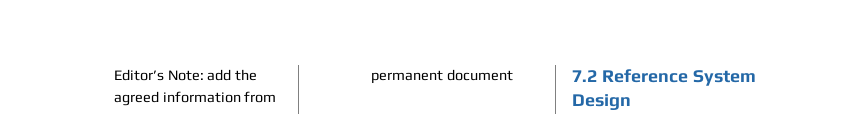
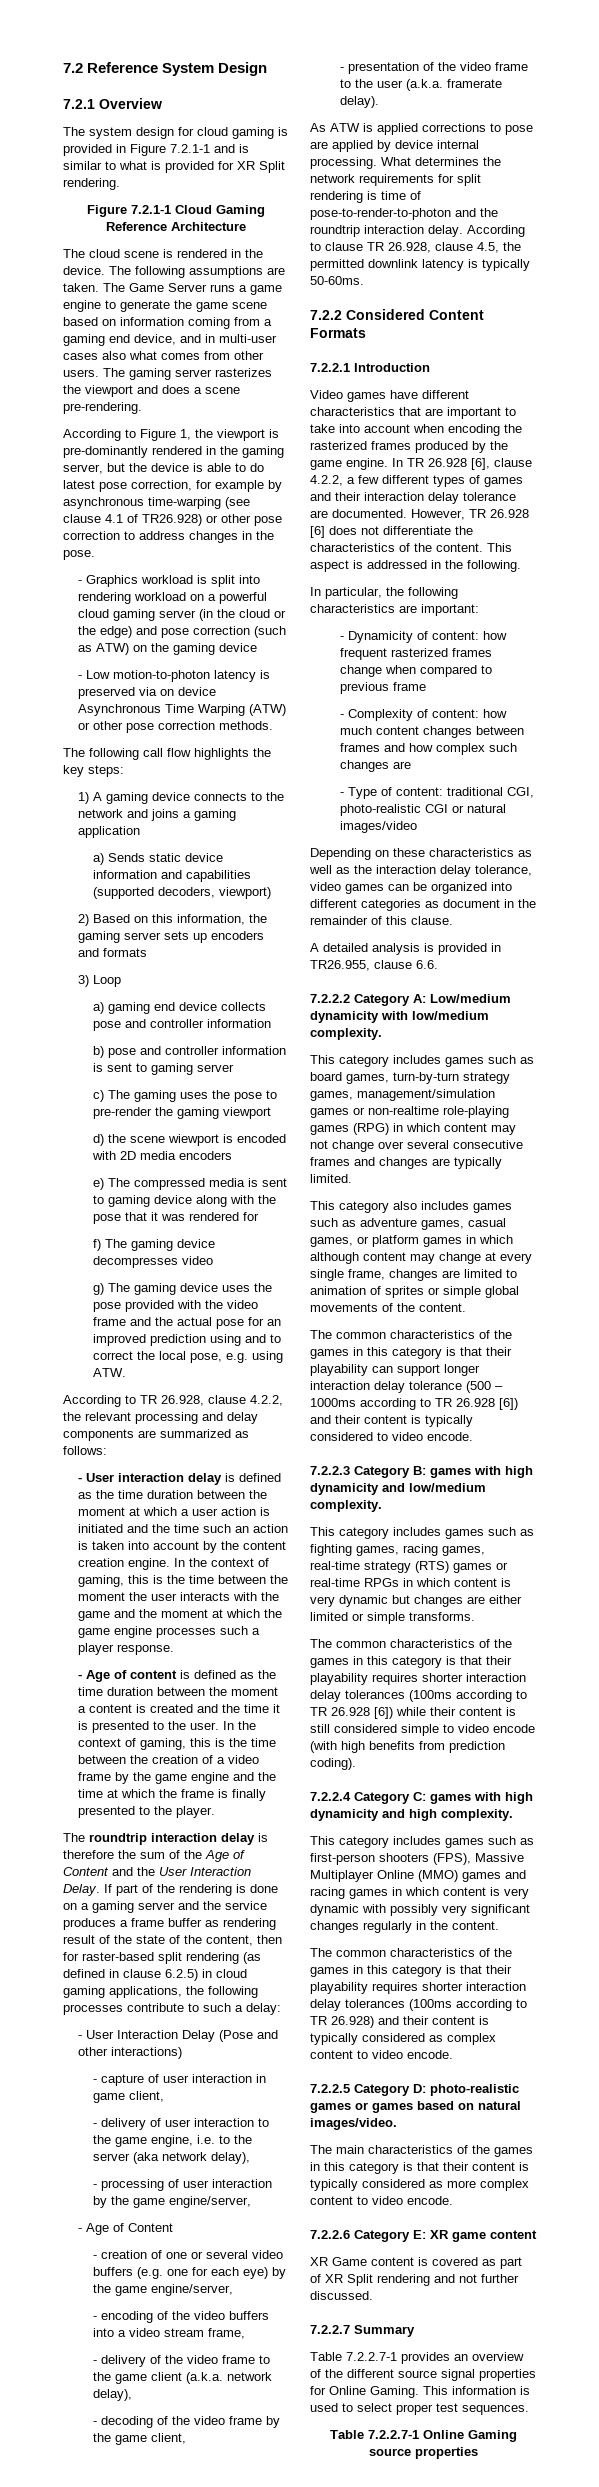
- Editor’s Note: add the agreed information from permanent document
  7.2 Reference System Design
+ 7.2.1 Overview
+ The system design for cloud gaming is provided in Figure 7.2.1-1 and is similar to what is provided for XR Split rendering.
+ Figure 7.2.1-1 Cloud Gaming Reference Architecture
+ The cloud scene is rendered in the device. The following assumptions are taken. The Game Server runs a game engine to generate the game scene based on information coming from a gaming end device, and in multi-user cases also what comes from other users. The gaming server rasterizes the viewport and does a scene pre-rendering.
+ According to Figure 1, the viewport is pre-dominantly rendered in the gaming server, but the device is able to do latest pose correction, for example by asynchronous time-warping (see clause 4.1 of TR26.928) or other pose correction to address changes in the pose.
+ - Graphics workload is split into rendering workload on a powerful cloud gaming server (in the cloud or the edge) and pose correction (such as ATW) on the gaming device
+ - Low motion-to-photon latency is preserved via on device Asynchronous Time Warping (ATW) or other pose correction methods.
+ The following call flow highlights the key steps:
+ 1) A gaming device connects to the network and joins a gaming application
+ a) Sends static device information and capabilities (supported decoders, viewport)
+ 2) Based on this information, the gaming server sets up encoders and formats
+ 3) Loop
+ a) gaming end device collects pose and controller information
+ b) pose and controller information is sent to gaming server
+ c) The gaming uses the pose to pre-render the gaming viewport
+ d) the scene wiewport is encoded with 2D media encoders
+ e) The compressed media is sent to gaming device along with the pose that it was rendered for
+ f) The gaming device decompresses video
+ g) The gaming device uses the pose provided with the video frame and the actual pose for an improved prediction using and to correct the local pose, e.g. using ATW.
+ According to TR 26.928, clause 4.2.2, the relevant processing and delay components are summarized as follows:
+ - User interaction delay is defined as the time duration between the moment at which a user action is initiated and the time such an action is taken into account by the content creation engine. In the context of gaming, this is the time between the moment the user interacts with the game and the moment at which the game engine processes such a player response.
+ - Age of content is defined as the time duration between the moment a content is created and the time it is presented to the user. In the context of gaming, this is the time between the creation of a video frame by the game engine and the time at which the frame is finally presented to the player.
+ The roundtrip interaction delay is therefore the sum of the Age of Content and the User Interaction Delay. If part of the rendering is done on a gaming server and the service produces a frame buffer as rendering result of the state of the content, then for raster-based split rendering (as defined in clause 6.2.5) in cloud gaming applications, the following processes contribute to such a delay:
+ - User Interaction Delay (Pose and other interactions)
+ - capture of user interaction in game client,
+ - delivery of user interaction to the game engine, i.e. to the server (aka network delay),
+ - processing of user interaction by the game engine/server,
+ - Age of Content
+ - creation of one or several video buffers (e.g. one for each eye) by the game engine/server,
+ - encoding of the video buffers into a video stream frame,
+ - delivery of the video frame to the game client (a.k.a. network delay),
+ - decoding of the video frame by the game client,
+ - presentation of the video frame to the user (a.k.a. framerate delay).
+ As ATW is applied corrections to pose are applied by device internal processing. What determines the network requirements for split rendering is time of pose-to-render-to-photon and the roundtrip interaction delay. According to clause TR 26.928, clause 4.5, the permitted downlink latency is typically 50-60ms.
+ 7.2.2 Considered Content Formats
+ 7.2.2.1 Introduction
+ Video games have different characteristics that are important to take into account when encoding the rasterized frames produced by the game engine. In TR 26.928 [6], clause 4.2.2, a few different types of games and their interaction delay tolerance are documented. However, TR 26.928 [6] does not differentiate the characteristics of the content. This aspect is addressed in the following.
+ In particular, the following characteristics are important:
+ - Dynamicity of content: how frequent rasterized frames change when compared to previous frame
+ - Complexity of content: how much content changes between frames and how complex such changes are
+ - Type of content: traditional CGI, photo-realistic CGI or natural images/video
+ Depending on these characteristics as well as the interaction delay tolerance, video games can be organized into different categories as document in the remainder of this clause.
+ A detailed analysis is provided in TR26.955, clause 6.6.
+ 7.2.2.2 Category A: Low/medium dynamicity with low/medium complexity.
+ This category includes games such as board games, turn-by-turn strategy games, management/simulation games or non-realtime role-playing games (RPG) in which content may not change over several consecutive frames and changes are typically limited.
+ This category also includes games such as adventure games, casual games, or platform games in which although content may change at every single frame, changes are limited to animation of sprites or simple global movements of the content.
+ The common characteristics of the games in this category is that their playability can support longer interaction delay tolerance (500 – 1000ms according to TR 26.928 [6]) and their content is typically considered to video encode.
+ 7.2.2.3 Category B: games with high dynamicity and low/medium complexity.
+ This category includes games such as fighting games, racing games, real-time strategy (RTS) games or real-time RPGs in which content is very dynamic but changes are either limited or simple transforms.
+ The common characteristics of the games in this category is that their playability requires shorter interaction delay tolerances (100ms according to TR 26.928 [6]) while their content is still considered simple to video encode (with high benefits from prediction coding).
+ 7.2.2.4 Category C: games with high dynamicity and high complexity.
+ This category includes games such as first-person shooters (FPS), Massive Multiplayer Online (MMO) games and racing games in which content is very dynamic with possibly very significant changes regularly in the content.
+ The common characteristics of the games in this category is that their playability requires shorter interaction delay tolerances (100ms according to TR 26.928) and their content is typically considered as complex content to video encode.
+ 7.2.2.5 Category D: photo-realistic games or games based on natural images/video.
+ The main characteristics of the games in this category is that their content is typically considered as more complex content to video encode.
+ 7.2.2.6 Category E: XR game content
+ XR Game content is covered as part of XR Split rendering and not further discussed.
+ 7.2.2.7 Summary
+ Table 7.2.2.7-1 provides an overview of the different source signal properties for Online Gaming. This information is used to select proper test sequences.
+ Table 7.2.2.7-1 Online Gaming source properties

